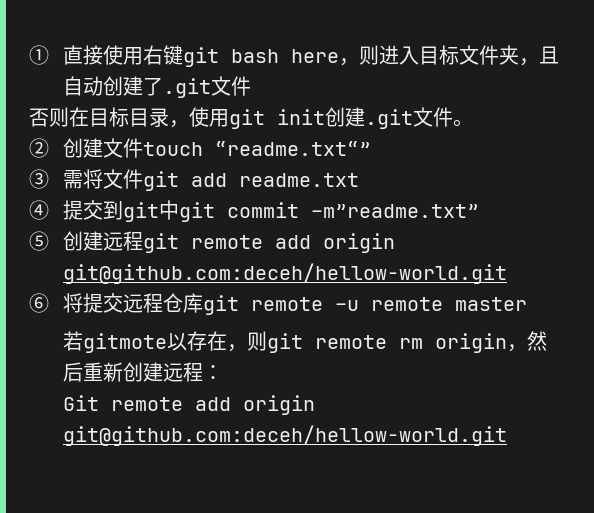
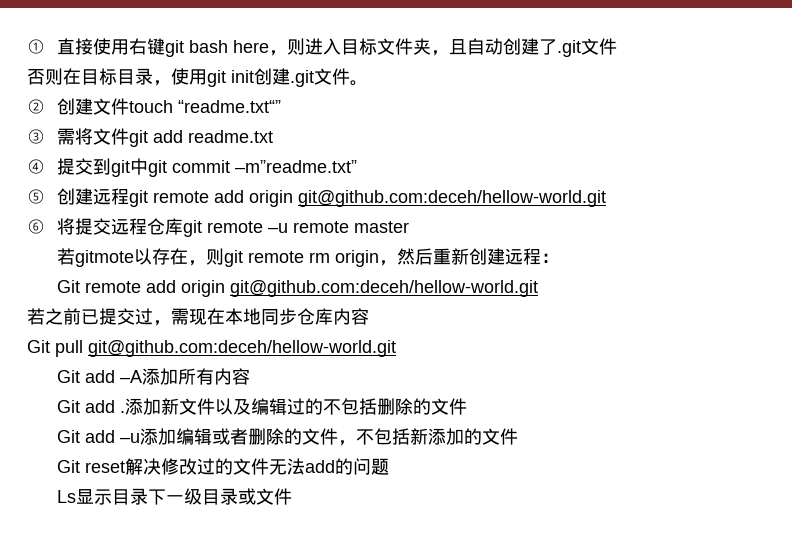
+ 若之前已提交过，需现在本地同步仓库内容
+ Git pull git@github.com:deceh/hellow-world.git
+ Git add –A添加所有内容
+ Git add .添加新文件以及编辑过的不包括删除的文件
+ Git add –u添加编辑或者删除的文件，不包括新添加的文件
+ Git reset解决修改过的文件无法add的问题
+ Ls显示目录下一级目录或文件

